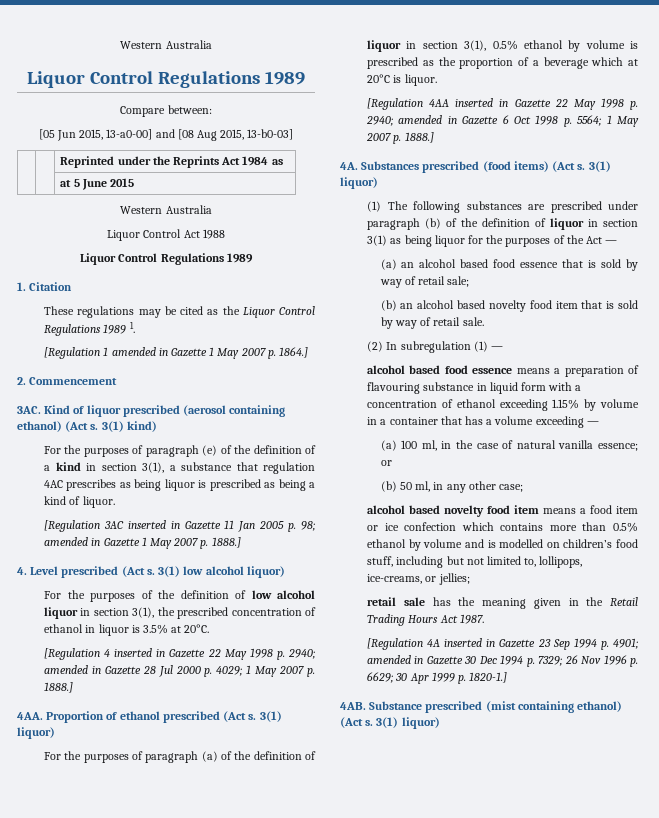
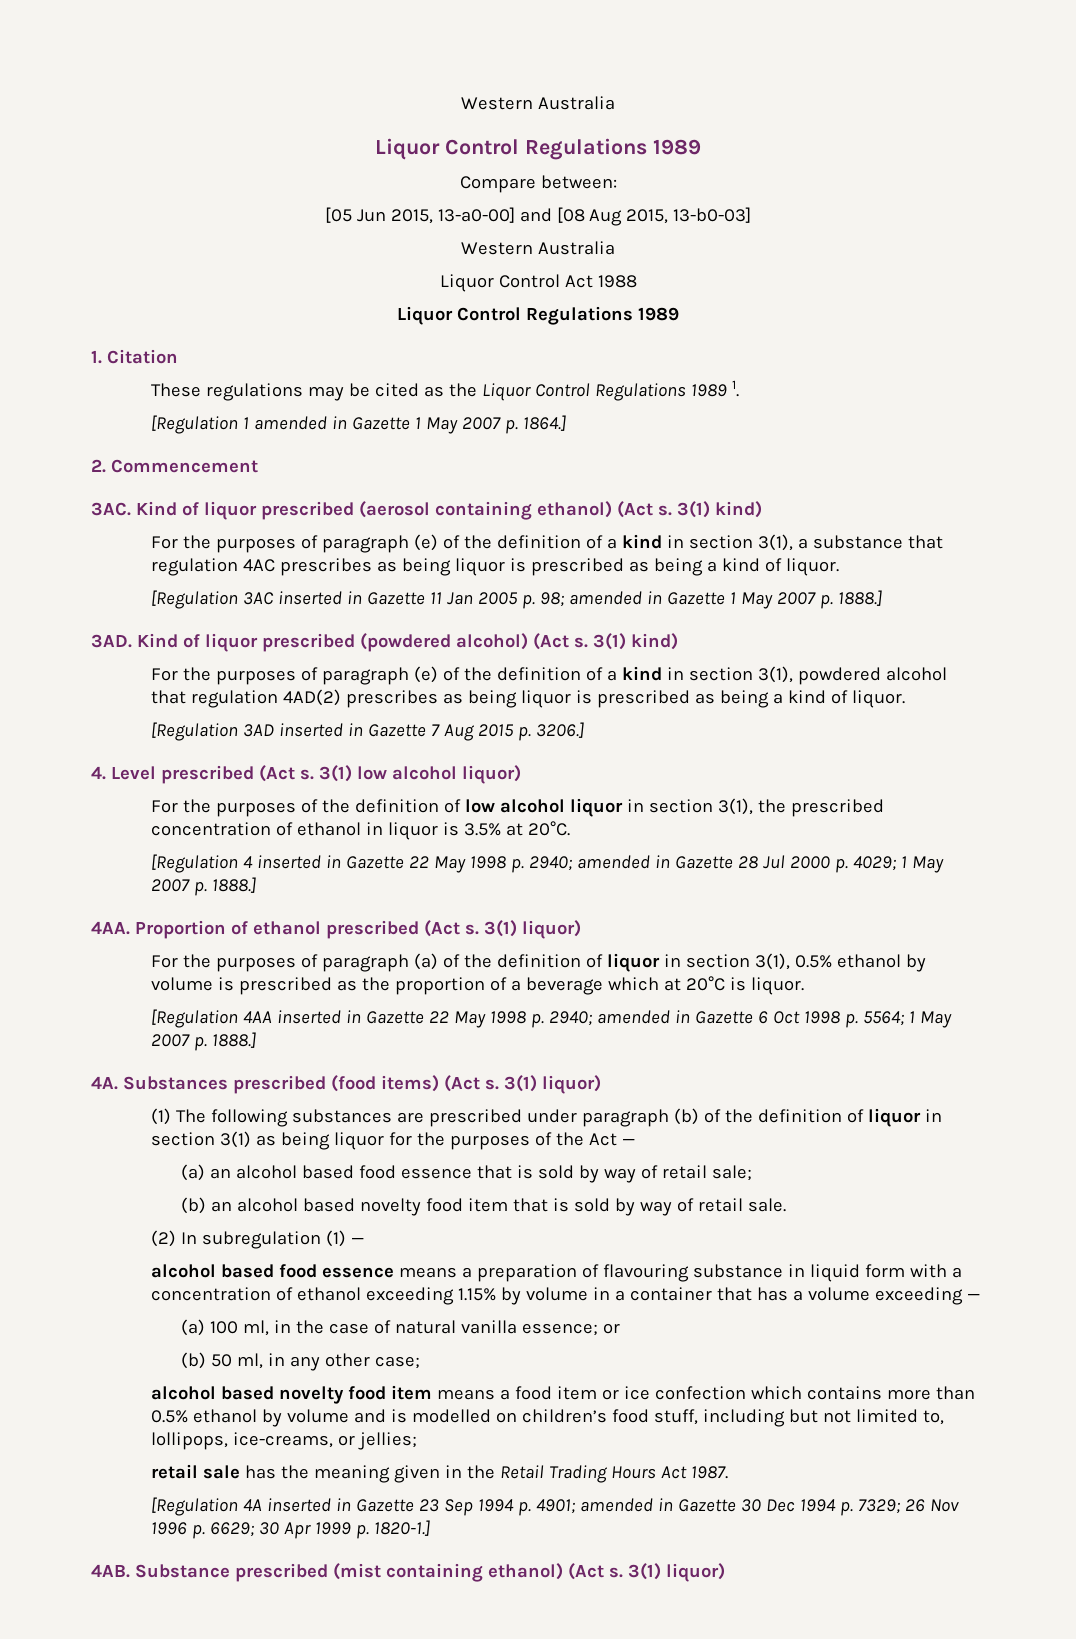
- | | Reprinted under the Reprints Act 1984 as
- | | at 5 June 2015
+ 3AD. Kind of liquor prescribed (powdered alcohol) (Act s. 3(1) kind)
+ For the purposes of paragraph (e) of the definition of a kind in section 3(1), powdered alcohol that regulation 4AD(2) prescribes as being liquor is prescribed as being a kind of liquor.
+ [Regulation 3AD inserted in Gazette 7 Aug 2015 p. 3206.]

